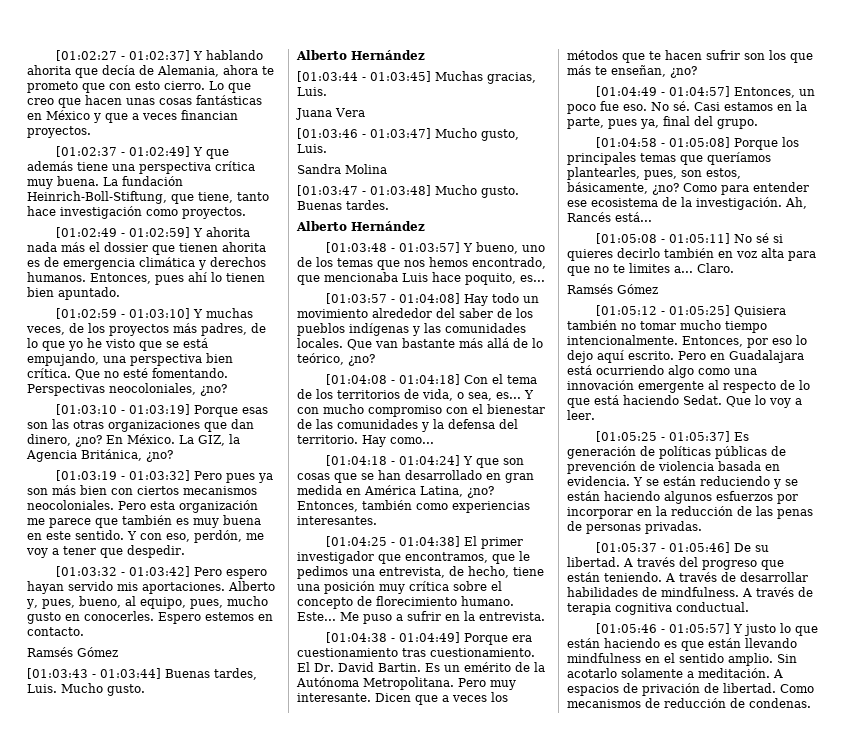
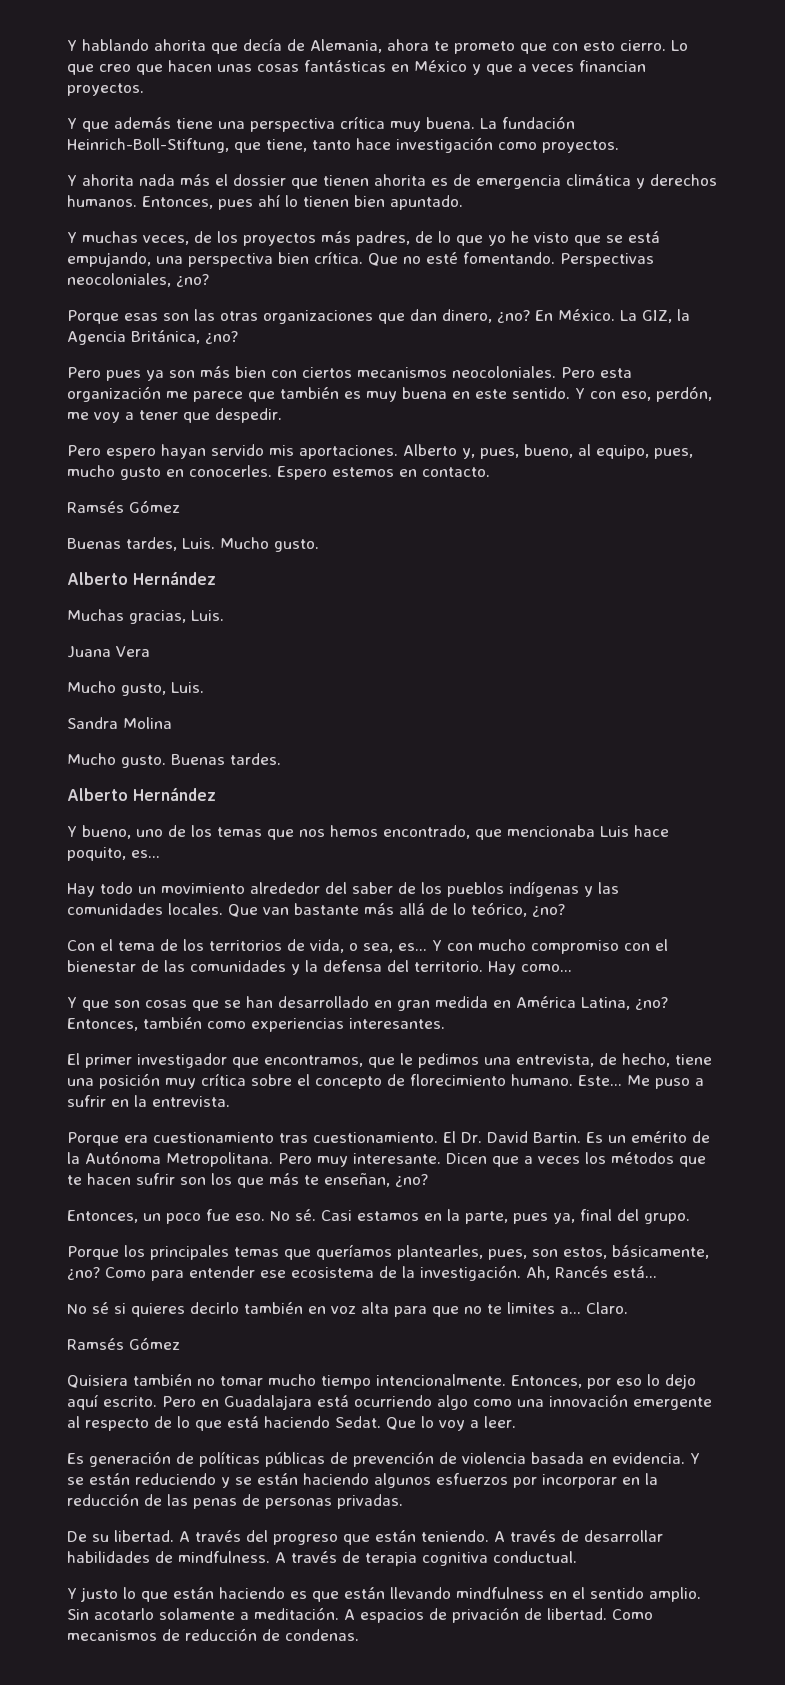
- [01:02:27 - 01:02:37] Y hablando ahorita que decía de Alemania, ahora te prometo que con esto cierro.
+ Y hablando ahorita que decía de Alemania, ahora te prometo que con esto cierro.
- [01:02:37 - 01:02:49] Y que además tiene una perspectiva crítica muy buena.
+ Y que además tiene una perspectiva crítica muy buena.
- [01:02:49 - 01:02:59] Y ahorita nada más el dossier que tienen ahorita es de emergencia climática y derechos humanos.
+ Y ahorita nada más el dossier que tienen ahorita es de emergencia climática y derechos humanos.
- [01:02:59 - 01:03:10] Y muchas veces, de los proyectos más padres, de lo que yo he visto que se está empujando, una perspectiva bien crítica.
+ Y muchas veces, de los proyectos más padres, de lo que yo he visto que se está empujando, una perspectiva bien crítica.
- [01:03:10 - 01:03:19] Porque esas son las otras organizaciones que dan dinero, ¿no?
+ Porque esas son las otras organizaciones que dan dinero, ¿no?
- [01:03:19 - 01:03:32] Pero pues ya son más bien con ciertos mecanismos neocoloniales.
+ Pero pues ya son más bien con ciertos mecanismos neocoloniales.
- [01:03:32 - 01:03:42] Pero espero hayan servido mis aportaciones.
+ Pero espero hayan servido mis aportaciones.
- [01:03:43 - 01:03:44] Buenas tardes, Luis.
+ Buenas tardes, Luis.
- [01:03:44 - 01:03:45] Muchas gracias, Luis.
+ Muchas gracias, Luis.
- [01:03:46 - 01:03:47] Mucho gusto, Luis.
+ Mucho gusto, Luis.
  Sandra Molina
- [01:03:47 - 01:03:48] Mucho gusto.
+ Mucho gusto.
- [01:03:48 - 01:03:57] Y bueno, uno de los temas que nos hemos encontrado, que mencionaba Luis hace poquito, es...
+ Y bueno, uno de los temas que nos hemos encontrado, que mencionaba Luis hace poquito, es...
- [01:03:57 - 01:04:08] Hay todo un movimiento alrededor del saber de los pueblos indígenas y las comunidades locales.
+ Hay todo un movimiento alrededor del saber de los pueblos indígenas y las comunidades locales.
- [01:04:08 - 01:04:18] Con el tema de los territorios de vida, o sea, es...
+ Con el tema de los territorios de vida, o sea, es...
- [01:04:18 - 01:04:24] Y que son cosas que se han desarrollado en gran medida en América Latina, ¿no?
+ Y que son cosas que se han desarrollado en gran medida en América Latina, ¿no?
- [01:04:25 - 01:04:38] El primer investigador que encontramos, que le pedimos una entrevista, de hecho, tiene una posición muy crítica sobre el concepto de florecimiento humano.
+ El primer investigador que encontramos, que le pedimos una entrevista, de hecho, tiene una posición muy crítica sobre el concepto de florecimiento humano.
- [01:04:38 - 01:04:49] Porque era cuestionamiento tras cuestionamiento.
+ Porque era cuestionamiento tras cuestionamiento.
- [01:04:49 - 01:04:57] Entonces, un poco fue eso.
+ Entonces, un poco fue eso.
- [01:04:58 - 01:05:08] Porque los principales temas que queríamos plantearles, pues, son estos, básicamente, ¿no?
+ Porque los principales temas que queríamos plantearles, pues, son estos, básicamente, ¿no?
- [01:05:08 - 01:05:11] No sé si quieres decirlo también en voz alta para que no te limites a...
+ No sé si quieres decirlo también en voz alta para que no te limites a...
- [01:05:12 - 01:05:25] Quisiera también no tomar mucho tiempo intencionalmente.
+ Quisiera también no tomar mucho tiempo intencionalmente.
- [01:05:25 - 01:05:37] Es generación de políticas públicas de prevención de violencia basada en evidencia.
+ Es generación de políticas públicas de prevención de violencia basada en evidencia.
- [01:05:37 - 01:05:46] De su libertad.
+ De su libertad.
- [01:05:46 - 01:05:57] Y justo lo que están haciendo es que están llevando mindfulness en el sentido amplio.
+ Y justo lo que están haciendo es que están llevando mindfulness en el sentido amplio.

